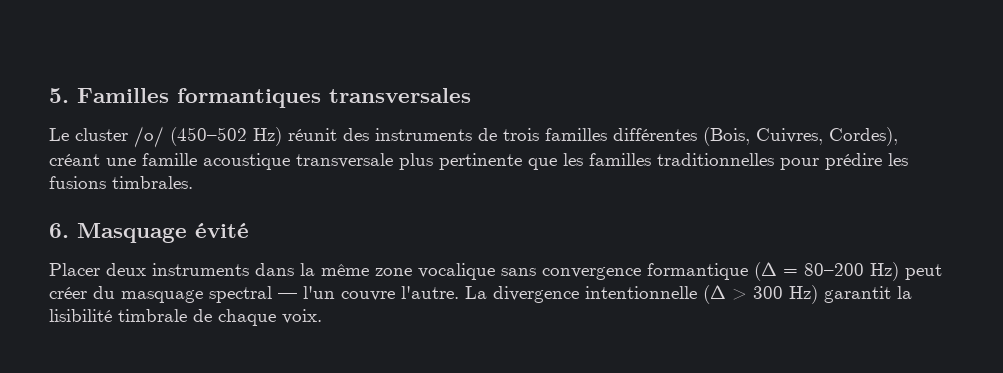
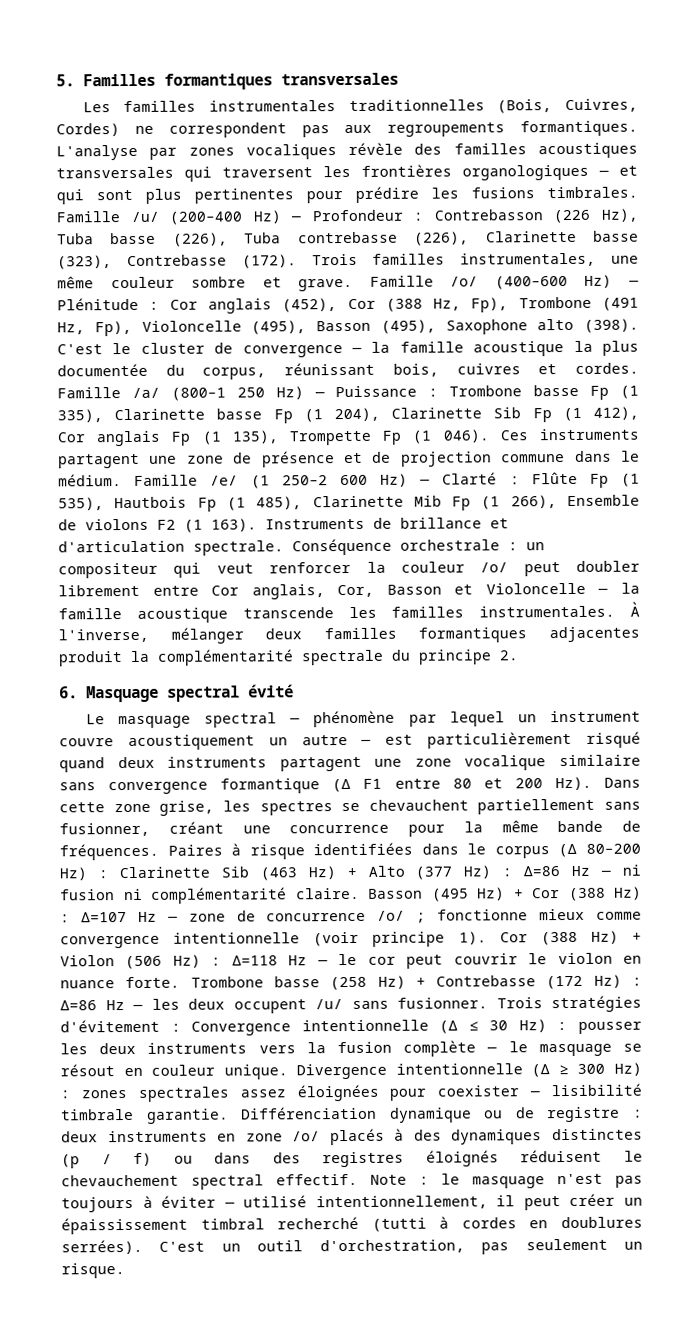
- Le cluster /o/ (450–502 Hz) réunit des instruments de trois familles différentes (Bois, Cuivres, Cordes), créant une famille acoustique transversale plus pertinente que les familles traditionnelles pour prédire les fusions timbrales.
+ Les familles instrumentales traditionnelles (Bois, Cuivres, Cordes) ne correspondent pas aux regroupements formantiques. L'analyse par zones vocaliques révèle des familles acoustiques transversales qui traversent les frontières organologiques — et qui sont plus pertinentes pour prédire les fusions timbrales. Famille /u/ (200–400 Hz) — Profondeur : Contrebasson (226 Hz), Tuba basse (226), Tuba contrebasse (226), Clarinette basse (323), Contrebasse (172). Trois familles instrumentales, une même couleur sombre et grave. Famille /o/ (400–600 Hz) — Plénitude : Cor anglais (452), Cor (388 Hz, Fp), Trombone (491 Hz, Fp), Violoncelle (495), Basson (495), Saxophone alto (398). C'est le cluster de convergence — la famille acoustique la plus documentée du corpus, réunissant bois, cuivres et cordes. Famille /a/ (800–1 250 Hz) — Puissance : Trombone basse Fp (1 335), Clarinette basse Fp (1 204), Clarinette Sib Fp (1 412), Cor anglais Fp (1 135), Trompette Fp (1 046). Ces instruments partagent une zone de présence et de projection commune dans le médium. Famille /e/ (1 250–2 600 Hz) — Clarté : Flûte Fp (1 535), Hautbois Fp (1 485), Clarinette Mib Fp (1 266), Ensemble de violons F2 (1 163). Instruments de brillance et d'articulation spectrale. Conséquence orchestrale : un compositeur qui veut renforcer la couleur /o/ peut doubler librement entre Cor anglais, Cor, Basson et Violoncelle — la famille acoustique transcende les familles instrumentales. À l'inverse, mélanger deux familles formantiques adjacentes produit la complémentarité spectrale du principe 2.
- 6. Masquage évité
+ 6. Masquage spectral évité
- Placer deux instruments dans la même zone vocalique sans convergence formantique (Δ = 80–200 Hz) peut créer du masquage spectral — l'un couvre l'autre. La divergence intentionnelle (Δ > 300 Hz) garantit la lisibilité timbrale de chaque voix.
+ Le masquage spectral — phénomène par lequel un instrument couvre acoustiquement un autre — est particulièrement risqué quand deux instruments partagent une zone vocalique similaire sans convergence formantique (Δ F1 entre 80 et 200 Hz). Dans cette zone grise, les spectres se chevauchent partiellement sans fusionner, créant une concurrence pour la même bande de fréquences. Paires à risque identifiées dans le corpus (Δ 80–200 Hz) : Clarinette Sib (463 Hz) + Alto (377 Hz) : Δ=86 Hz — ni fusion ni complémentarité claire. Basson (495 Hz) + Cor (388 Hz) : Δ=107 Hz — zone de concurrence /o/ ; fonctionne mieux comme convergence intentionnelle (voir principe 1). Cor (388 Hz) + Violon (506 Hz) : Δ=118 Hz — le cor peut couvrir le violon en nuance forte. Trombone basse (258 Hz) + Contrebasse (172 Hz) : Δ=86 Hz — les deux occupent /u/ sans fusionner. Trois stratégies d'évitement : Convergence intentionnelle (Δ ≤ 30 Hz) : pousser les deux instruments vers la fusion complète — le masquage se résout en couleur unique. Divergence intentionnelle (Δ ≥ 300 Hz) : zones spectrales assez éloignées pour coexister — lisibilité timbrale garantie. Différenciation dynamique ou de registre : deux instruments en zone /o/ placés à des dynamiques distinctes (p / f) ou dans des registres éloignés réduisent le chevauchement spectral effectif. Note : le masquage n'est pas toujours à éviter — utilisé intentionnellement, il peut créer un épaississement timbral recherché (tutti à cordes en doublures serrées). C'est un outil d'orchestration, pas seulement un risque.

